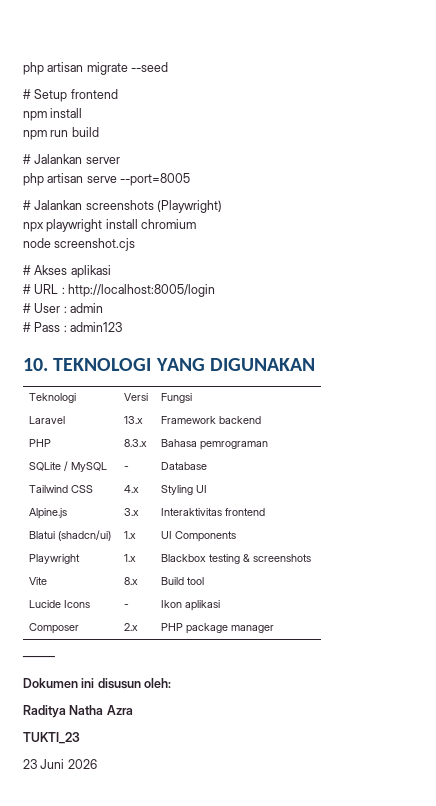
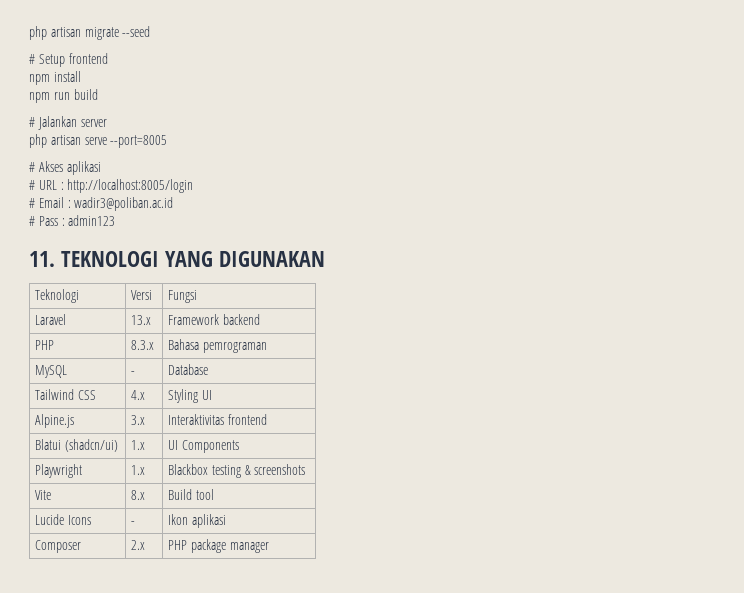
- # Jalankan screenshots (Playwright)
- npx playwright install chromium
- node screenshot.cjs
- # User : admin
+ # Email : wadir3@poliban.ac.id
- 10. TEKNOLOGI YANG DIGUNAKAN
+ 11. TEKNOLOGI YANG DIGUNAKAN
- SQLite / MySQL | - | Database
+ MySQL | - | Database
- ────
- Dokumen ini disusun oleh:
- Raditya Natha Azra
- TUKTI_23
- 23 Juni 2026

